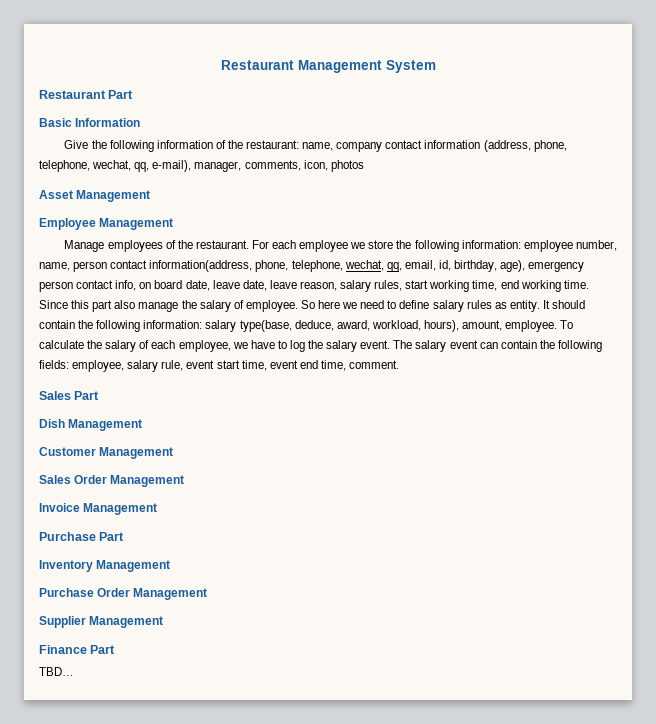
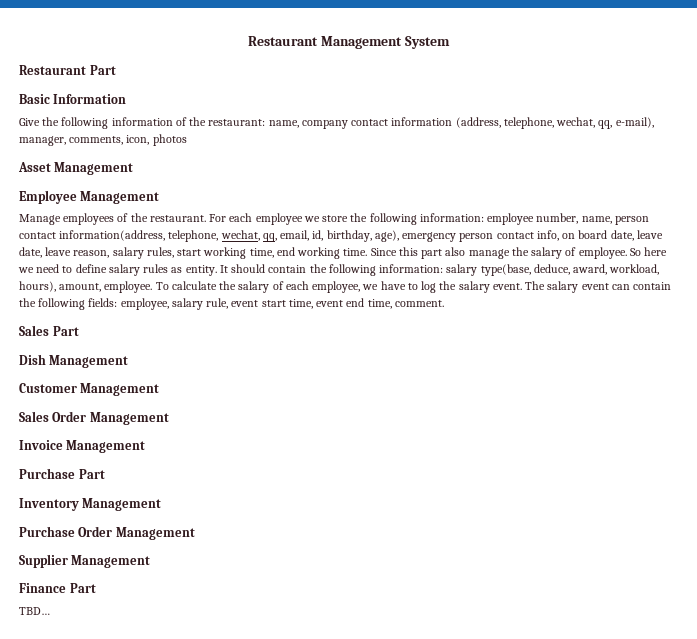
- Give the following information of the restaurant: name, company contact information (address, phone, telephone, wechat, qq, e-mail), manager, comments, icon, photos
+ Give the following information of the restaurant: name, company contact information (address, telephone, wechat, qq, e-mail), manager, comments, icon, photos
- For each employee we store the following information: employee number, name, person contact information(address, phone, telephone, wechat, qq, email, id, birthday, age), emergency person contact info, on board date, leave date, leave reason, salary rules, start working time, end working time.
+ For each employee we store the following information: employee number, name, person contact information(address, telephone, wechat, qq, email, id, birthday, age), emergency person contact info, on board date, leave date, leave reason, salary rules, start working time, end working time.

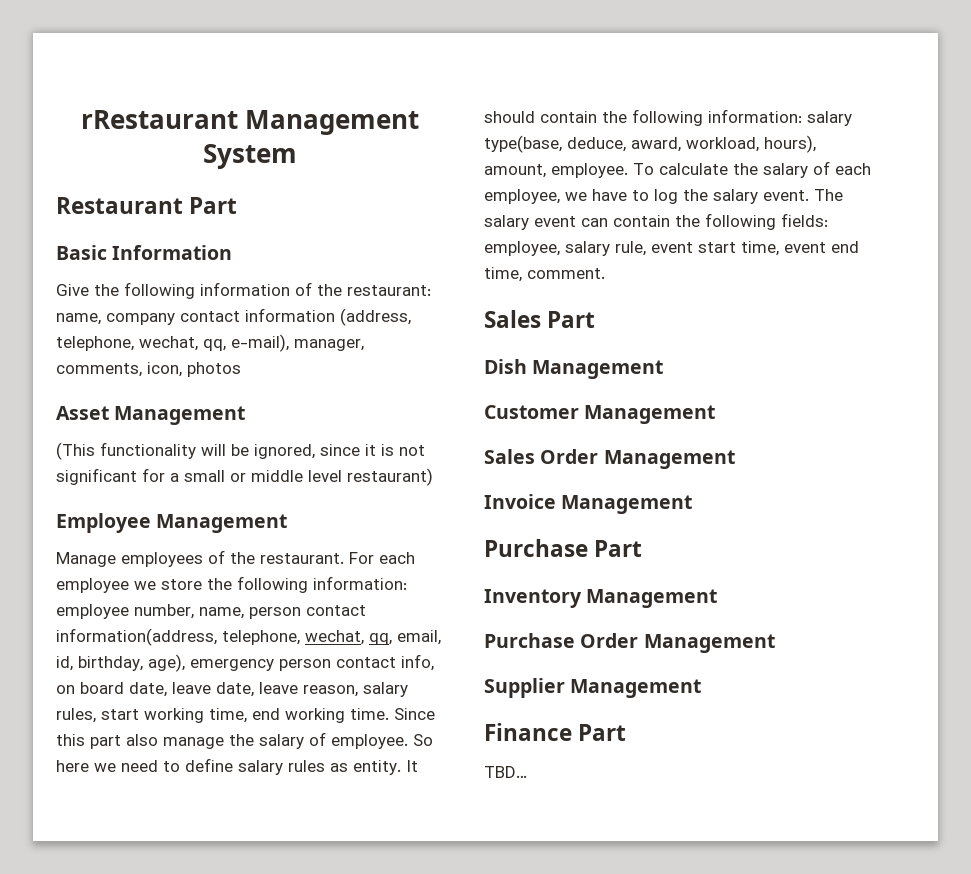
- Restaurant Management System
+ rRestaurant Management System
+ (This functionality will be ignored, since it is not significant for a small or middle level restaurant)

